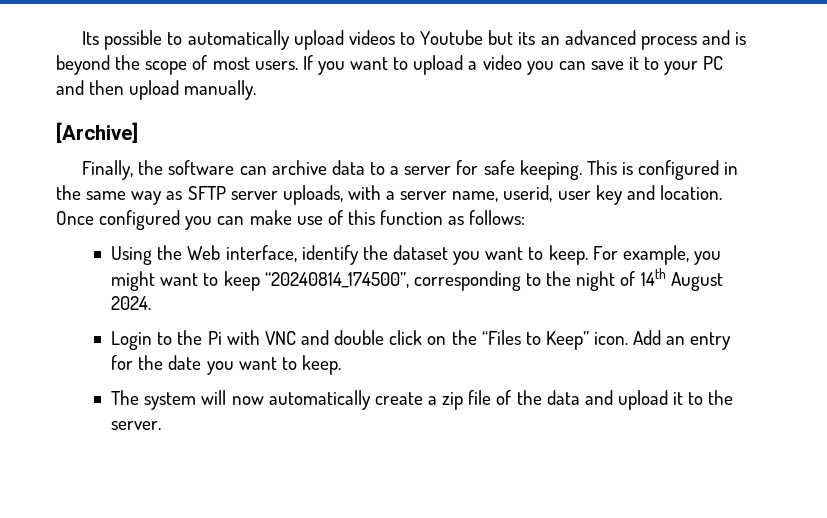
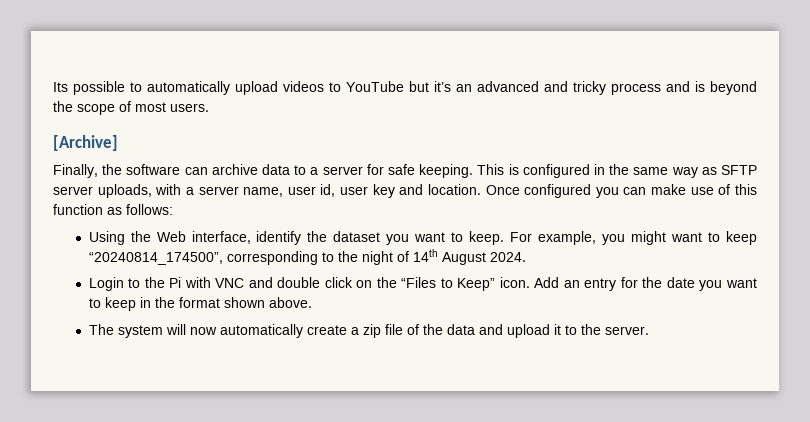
- Its possible to automatically upload videos to Youtube but its an advanced process and is beyond the scope of most users. If you want to upload a video you can save it to your PC and then upload manually.
+ Its possible to automatically upload videos to YouTube but it’s an advanced and tricky process and is beyond the scope of most users.
- This is configured in the same way as SFTP server uploads, with a server name, userid, user key and location.
+ This is configured in the same way as SFTP server uploads, with a server name, user id, user key and location.
- Add an entry for the date you want to keep.
+ Add an entry for the date you want to keep in the format shown above.

